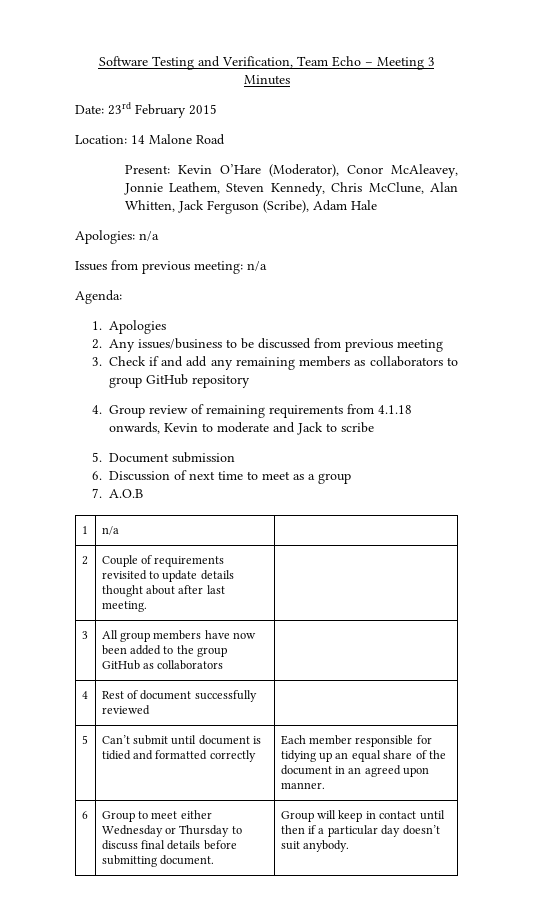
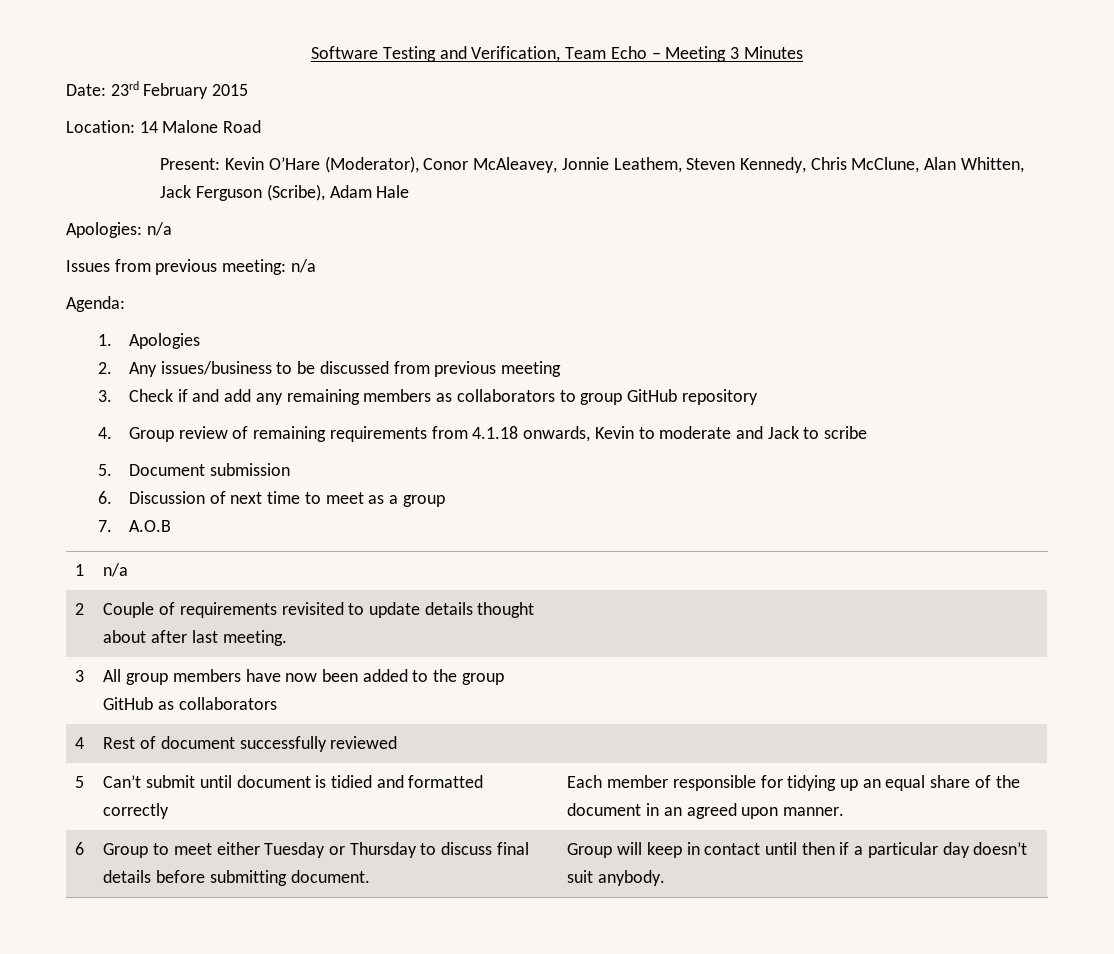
- 6 | Group to meet either Wednesday or Thursday to discuss final details before submitting document. | Group will keep in contact until then if a particular day doesn’t suit anybody.
+ 6 | Group to meet either Tuesday or Thursday to discuss final details before submitting document. | Group will keep in contact until then if a particular day doesn’t suit anybody.

